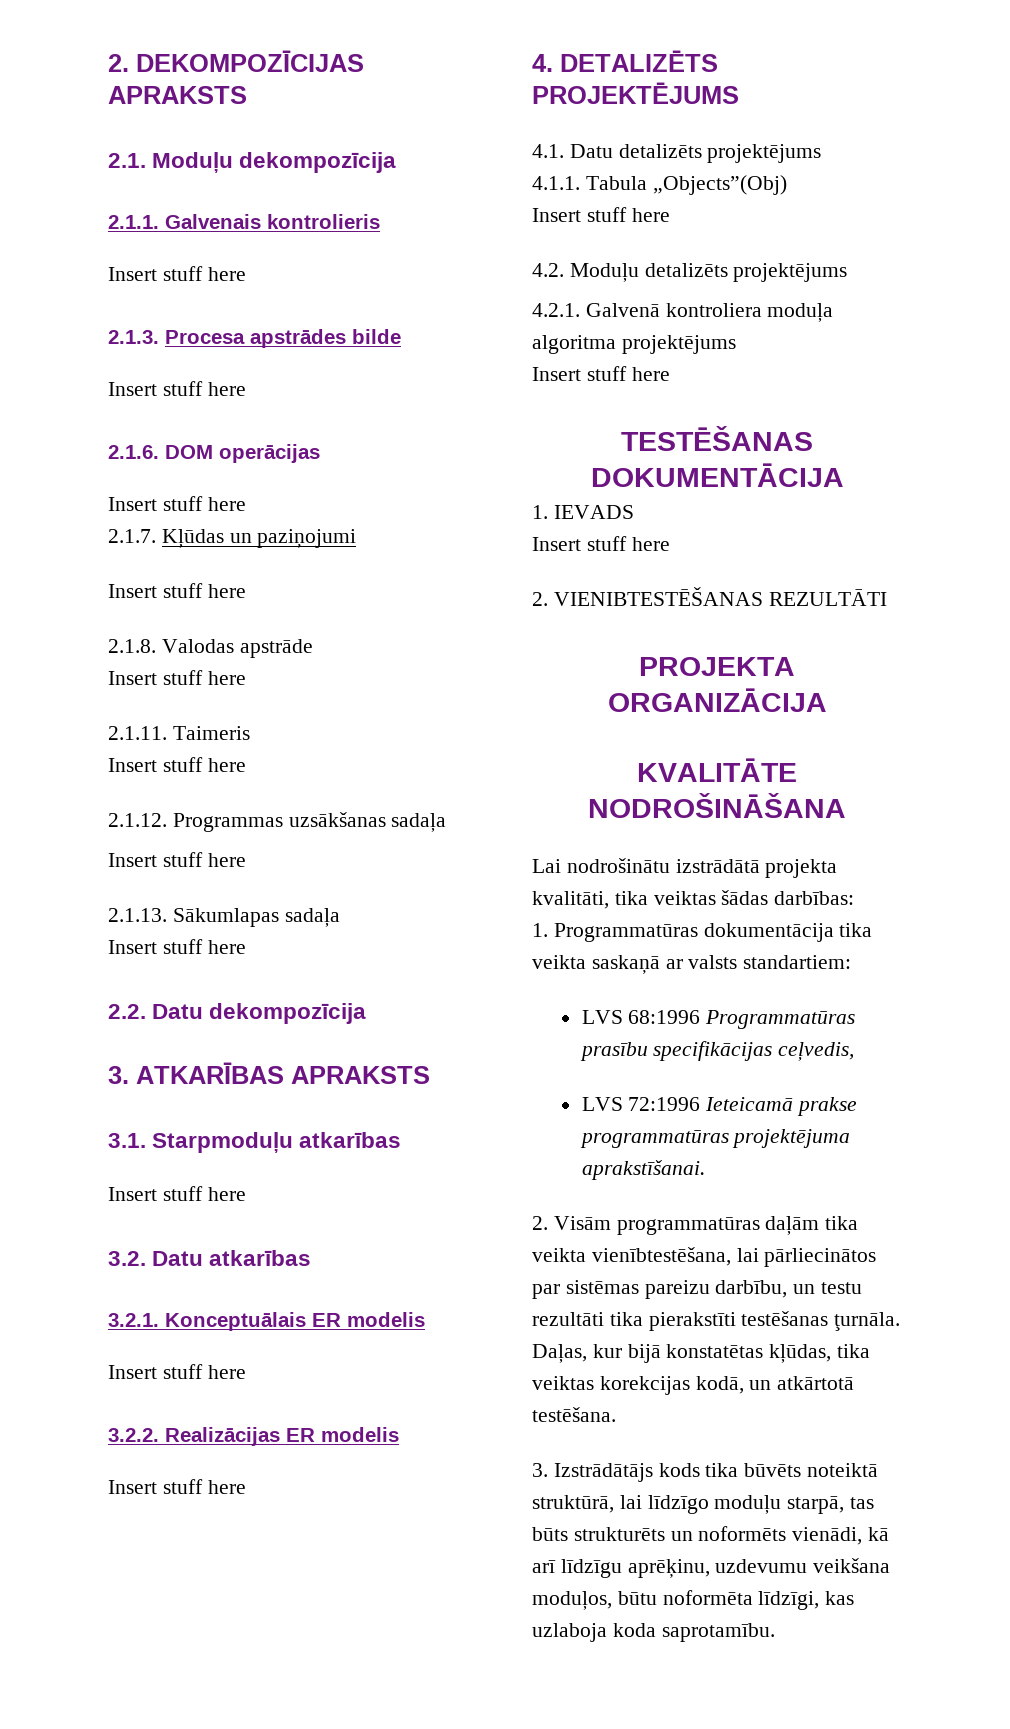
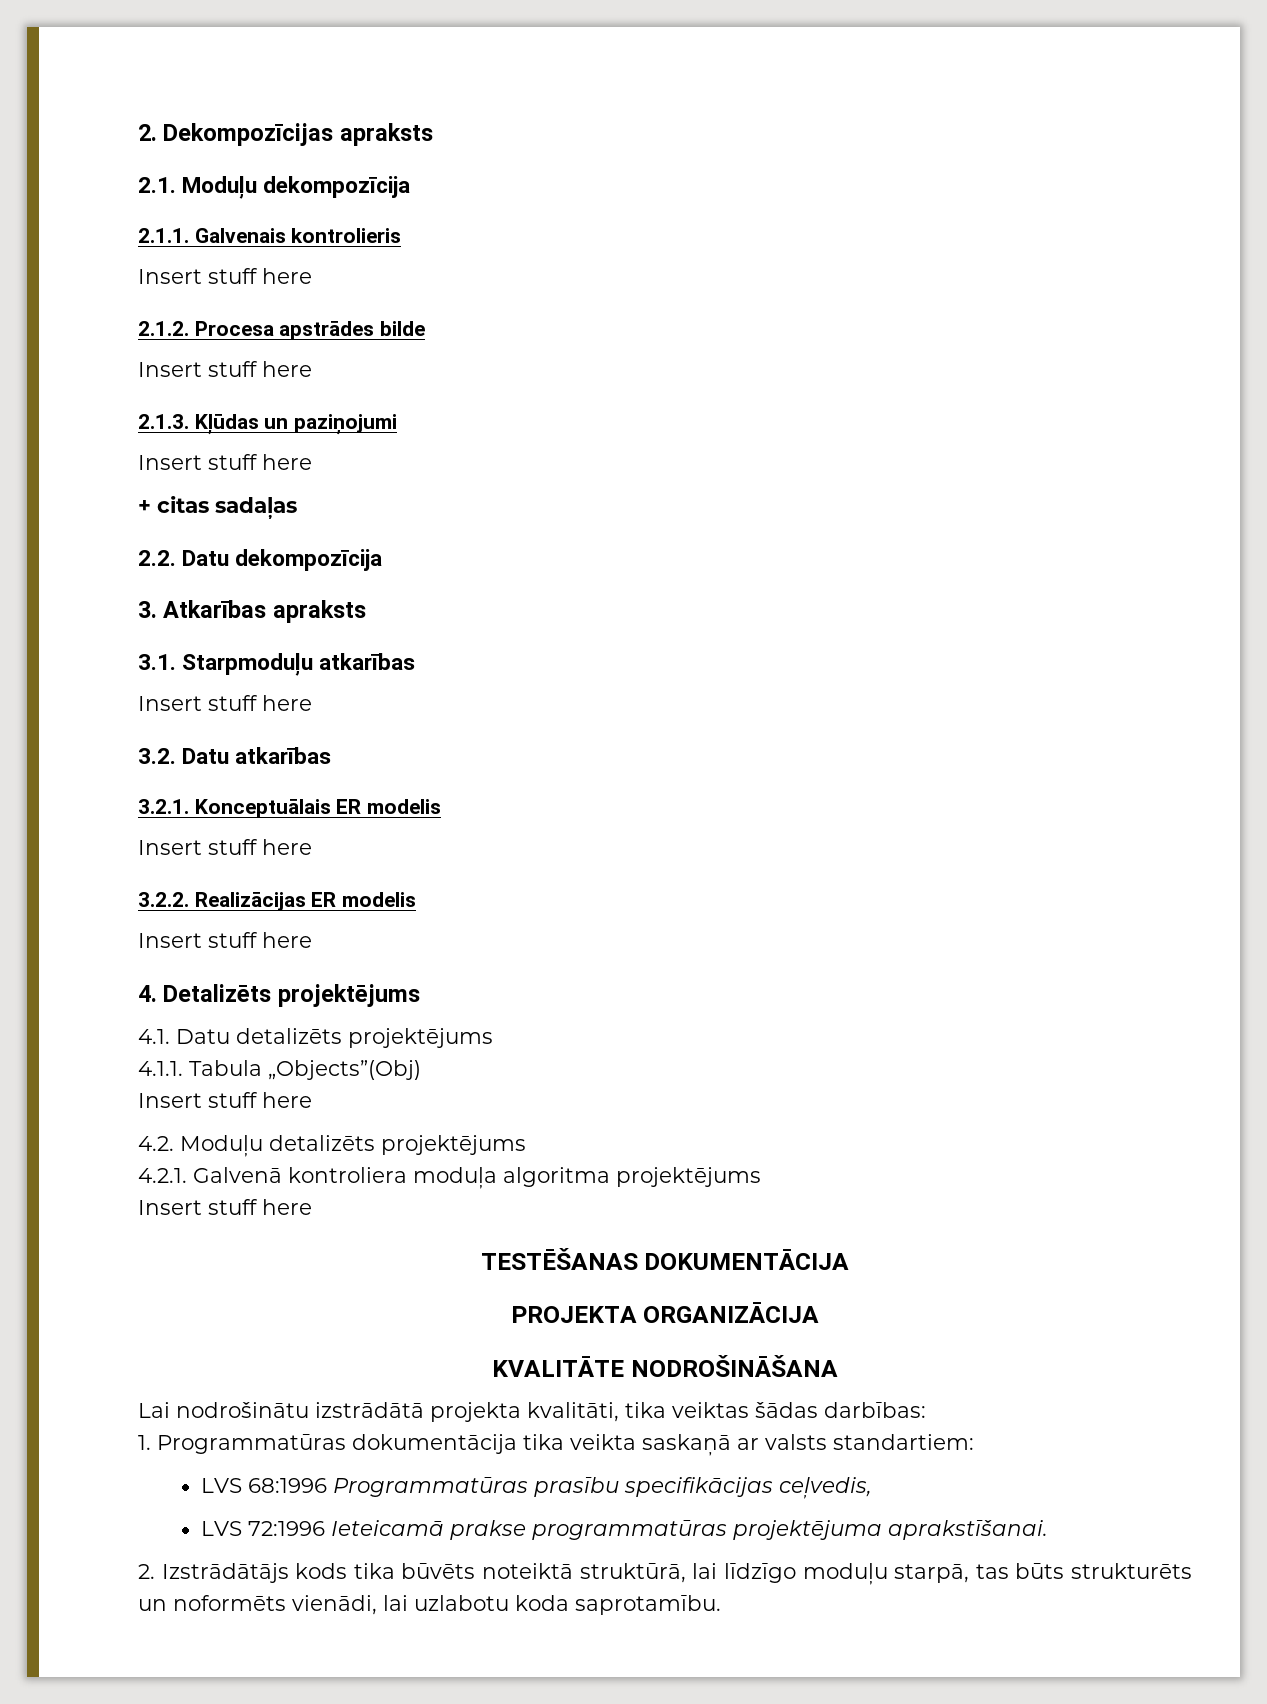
- 2. DEKOMPOZĪCIJAS APRAKSTS
+ 2. Dekompozīcijas apraksts
- 2.1.3. Procesa apstrādes bilde
+ 2.1.2. Procesa apstrādes bilde
- 2.1.6. DOM operācijas
- Insert stuff here
- 2.1.7. Kļūdas un paziņojumi
+ 2.1.3. Kļūdas un paziņojumi
- 2.1.8. Valodas apstrāde
- Insert stuff here
- 2.1.11. Taimeris
- Insert stuff here
- 2.1.12. Programmas uzsākšanas sadaļa
- Insert stuff here
- 2.1.13. Sākumlapas sadaļa
- Insert stuff here
+ + citas sadaļas
- 3. ATKARĪBAS APRAKSTS
+ 3. Atkarības apraksts
- 4. DETALIZĒTS PROJEKTĒJUMS
+ 4. Detalizēts projektējums
- 1. IEVADS
- Insert stuff here
- 2. VIENIBTESTĒŠANAS REZULTĀTI
- 2. Visām programmatūras daļām tika veikta vienībtestēšana, lai pārliecinātos par sistēmas pareizu darbību, un testu rezultāti tika pierakstīti testēšanas ţurnāla. Daļas, kur bijā konstatētas kļūdas, tika veiktas korekcijas kodā, un atkārtotā testēšana.
- 3. Izstrādātājs kods tika būvēts noteiktā struktūrā, lai līdzīgo moduļu starpā, tas būts strukturēts un noformēts vienādi, kā arī līdzīgu aprēķinu, uzdevumu veikšana moduļos, būtu noformēta līdzīgi, kas uzlaboja koda saprotamību.
+ 2. Izstrādātājs kods tika būvēts noteiktā struktūrā, lai līdzīgo moduļu starpā, tas būts strukturēts un noformēts vienādi, lai uzlabotu koda saprotamību.

